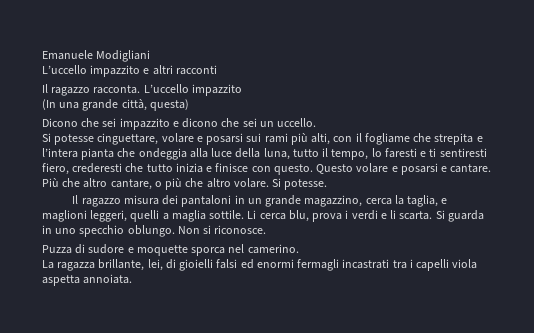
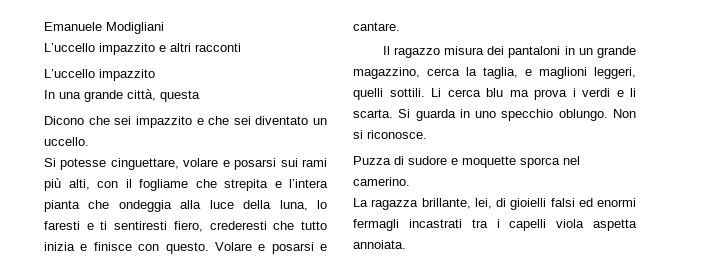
- Il ragazzo racconta.
- (In una grande città, questa)
+ In una grande città, questa
- Dicono che sei impazzito e dicono che sei un uccello.
+ Dicono che sei impazzito e che sei diventato un uccello.
- Si potesse cinguettare, volare e posarsi sui rami più alti, con il fogliame che strepita e l’intera pianta che ondeggia alla luce della luna, tutto il tempo, lo faresti e ti sentiresti fiero, crederesti che tutto inizia e finisce con questo.
+ Si potesse cinguettare, volare e posarsi sui rami più alti, con il fogliame che strepita e l’intera pianta che ondeggia alla luce della luna, lo faresti e ti sentiresti fiero, crederesti che tutto inizia e finisce con questo.
- Questo volare e posarsi e cantare. Più che altro cantare, o più che altro volare. Si potesse.
+ Volare e posarsi e cantare.
- Il ragazzo misura dei pantaloni in un grande magazzino, cerca la taglia, e maglioni leggeri, quelli a maglia sottile. Li cerca blu, prova i verdi e li scarta.
+ Il ragazzo misura dei pantaloni in un grande magazzino, cerca la taglia, e maglioni leggeri, quelli sottili. Li cerca blu ma prova i verdi e li scarta.

